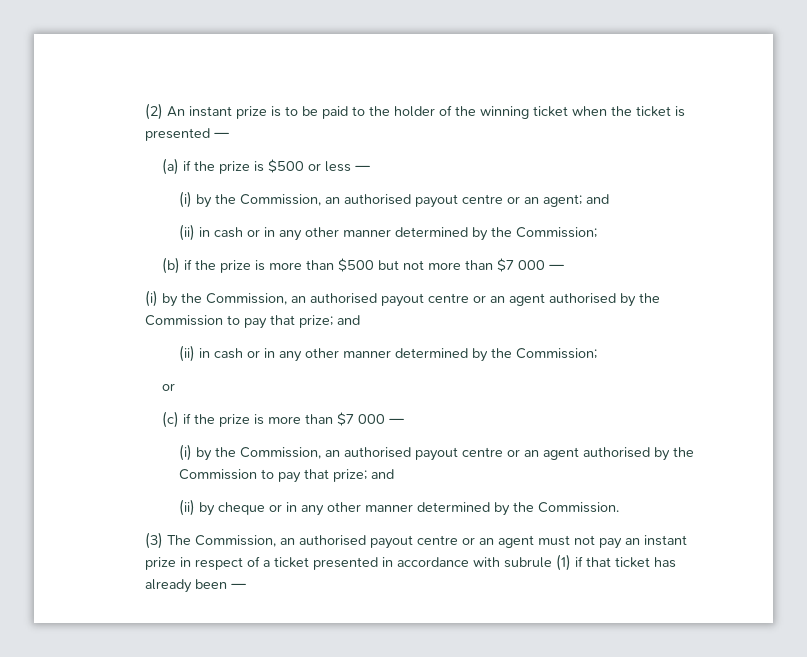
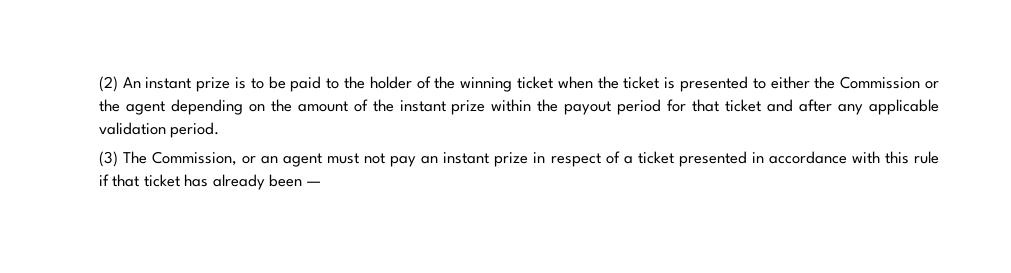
- (2) An instant prize is to be paid to the holder of the winning ticket when the ticket is presented —
- (a) if the prize is $500 or less —
- (i) by the Commission, an authorised payout centre or an agent; and
- (ii) in cash or in any other manner determined by the Commission;
- (b) if the prize is more than $500 but not more than $7 000 —
- (i) by the Commission, an authorised payout centre or an agent authorised by the Commission to pay that prize; and
- (ii) in cash or in any other manner determined by the Commission;
- or
- (c) if the prize is more than $7 000 —
- (i) by the Commission, an authorised payout centre or an agent authorised by the Commission to pay that prize; and
- (ii) by cheque or in any other manner determined by the Commission.
+ (2) An instant prize is to be paid to the holder of the winning ticket when the ticket is presented to either the Commission or the agent depending on the amount of the instant prize within the payout period for that ticket and after any applicable validation period.
- (3) The Commission, an authorised payout centre or an agent must not pay an instant prize in respect of a ticket presented in accordance with subrule (1) if that ticket has already been —
+ (3) The Commission, or an agent must not pay an instant prize in respect of a ticket presented in accordance with this rule if that ticket has already been —

